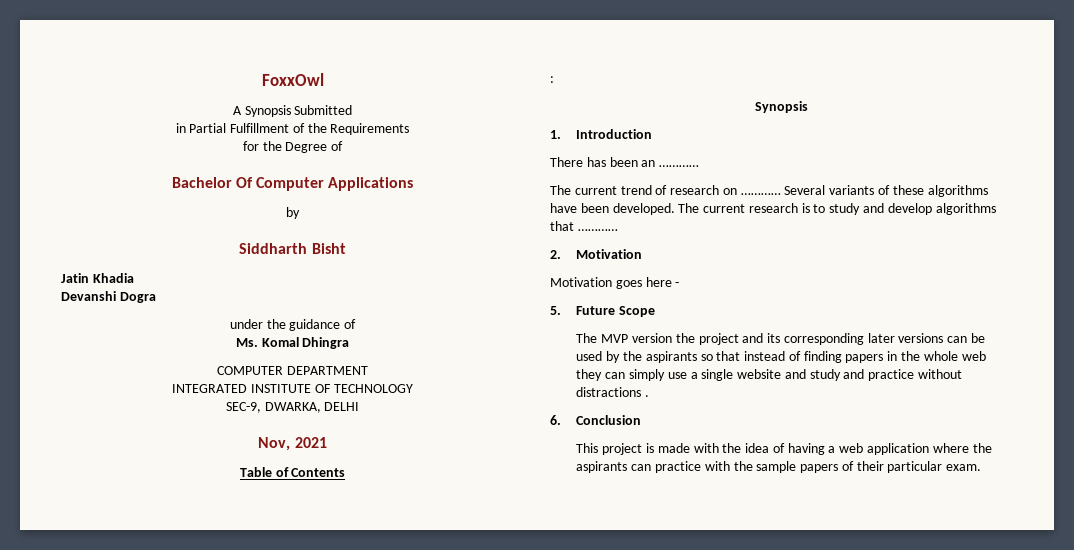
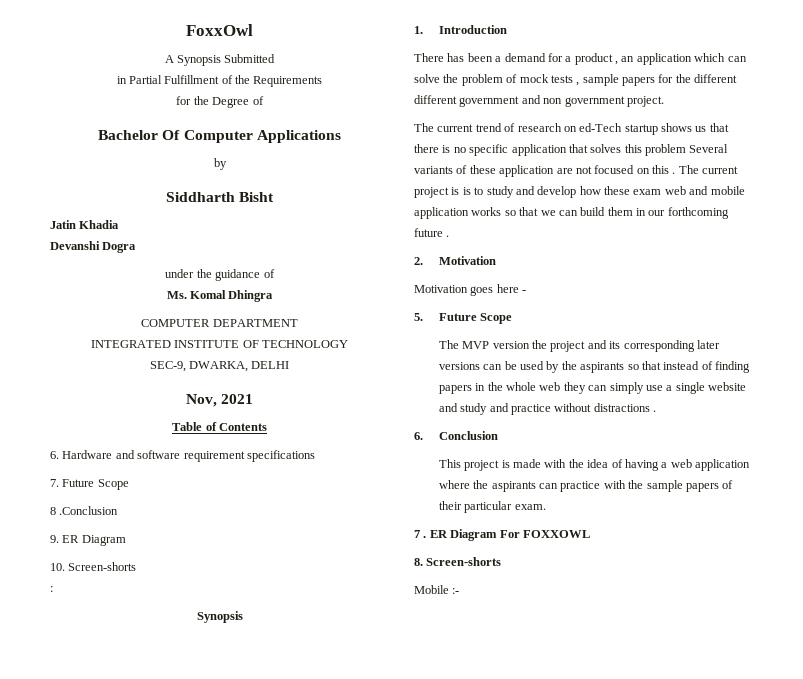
+ 6. Hardware and software requirement specifications
+ 7. Future Scope
+ 8 .Conclusion
+ 9. ER Diagram
+ 10. Screen-shorts
- There has been an …………
+ There has been a demand for a product , an application which can solve the problem of mock tests , sample papers for the different different government and non government project.
- The current trend of research on ………… Several variants of these algorithms have been developed. The current research is to study and develop algorithms that …………
+ The current trend of research on ed-Tech startup shows us that there is no specific application that solves this problem Several variants of these application are not focused on this . The current project is is to study and develop how these exam web and mobile application works so that we can build them in our forthcoming future .
+ 7 . ER Diagram For FOXXOWL
+ 8. Screen-shorts
+ Mobile :-

